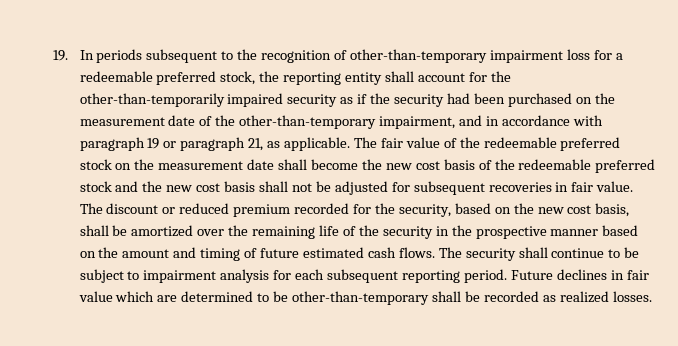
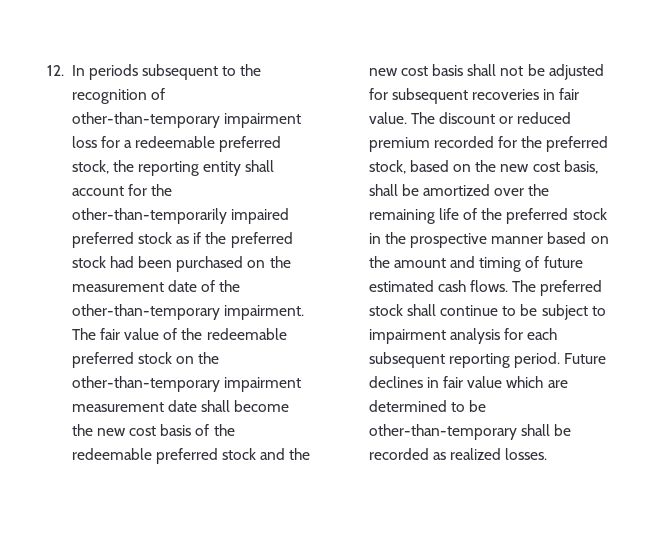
- 19. In periods subsequent to the recognition of other-than-temporary impairment loss for a redeemable preferred stock, the reporting entity shall account for the other-than-temporarily impaired security as if the security had been purchased on the measurement date of the other-than-temporary impairment, and in accordance with paragraph 19 or paragraph 21, as applicable.
+ 12. In periods subsequent to the recognition of other-than-temporary impairment loss for a redeemable preferred stock, the reporting entity shall account for the other-than-temporarily impaired preferred stock as if the preferred stock had been purchased on the measurement date of the other-than-temporary impairment.
- The fair value of the redeemable preferred stock on the measurement date shall become the new cost basis of the redeemable preferred stock and the new cost basis shall not be adjusted for subsequent recoveries in fair value.
+ The fair value of the redeemable preferred stock on the other-than-temporary impairment measurement date shall become the new cost basis of the redeemable preferred stock and the new cost basis shall not be adjusted for subsequent recoveries in fair value.
- The discount or reduced premium recorded for the security, based on the new cost basis, shall be amortized over the remaining life of the security in the prospective manner based on the amount and timing of future estimated cash flows.
+ The discount or reduced premium recorded for the preferred stock, based on the new cost basis, shall be amortized over the remaining life of the preferred stock in the prospective manner based on the amount and timing of future estimated cash flows.
- The security shall continue to be subject to impairment analysis for each subsequent reporting period.
+ The preferred stock shall continue to be subject to impairment analysis for each subsequent reporting period.

